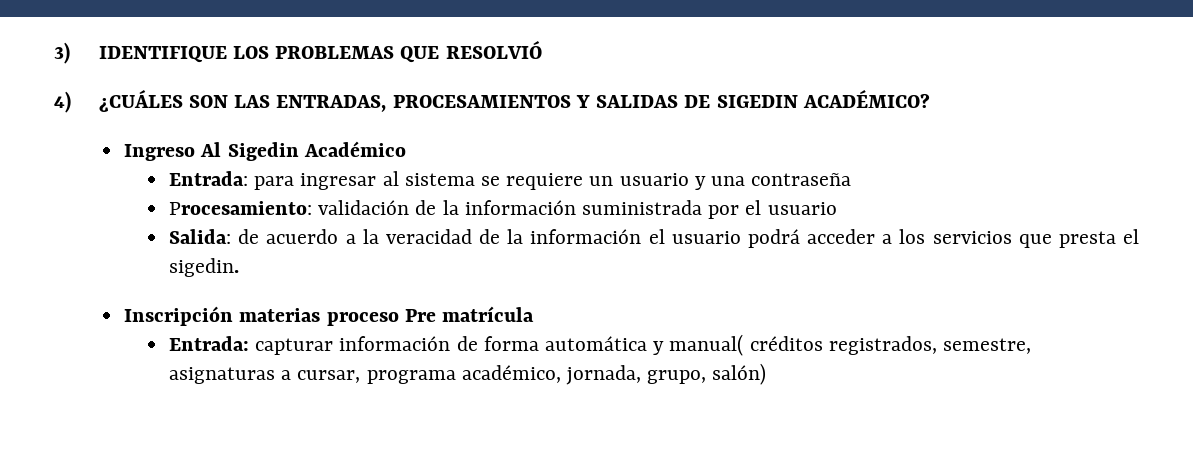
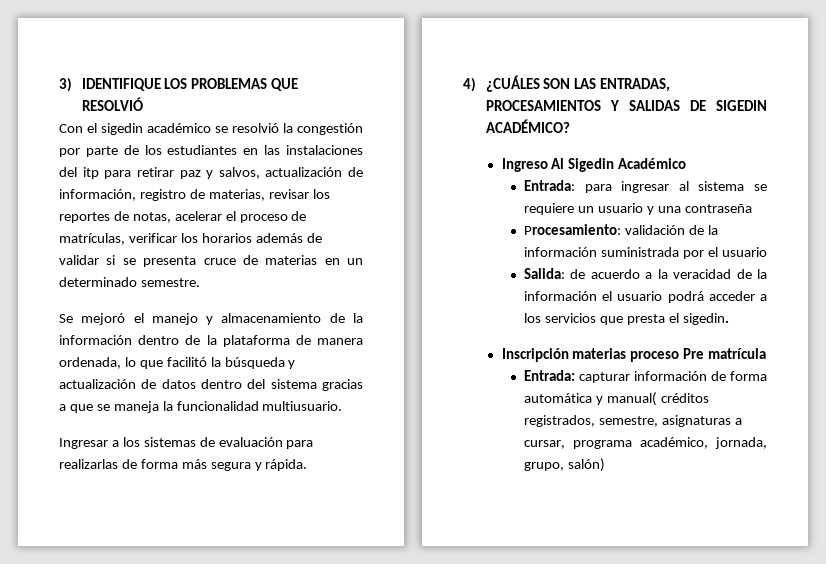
+ Con el sigedin académico se resolvió la congestión por parte de los estudiantes en las instalaciones del itp para retirar paz y salvos, actualización de información, registro de materias, revisar los reportes de notas, acelerar el proceso de matrículas, verificar los horarios además de validar si se presenta cruce de materias en un determinado semestre.
+ Se mejoró el manejo y almacenamiento de la información dentro de la plataforma de manera ordenada, lo que facilitó la búsqueda y actualización de datos dentro del sistema gracias a que se maneja la funcionalidad multiusuario.
+ Ingresar a los sistemas de evaluación para realizarlas de forma más segura y rápida.

